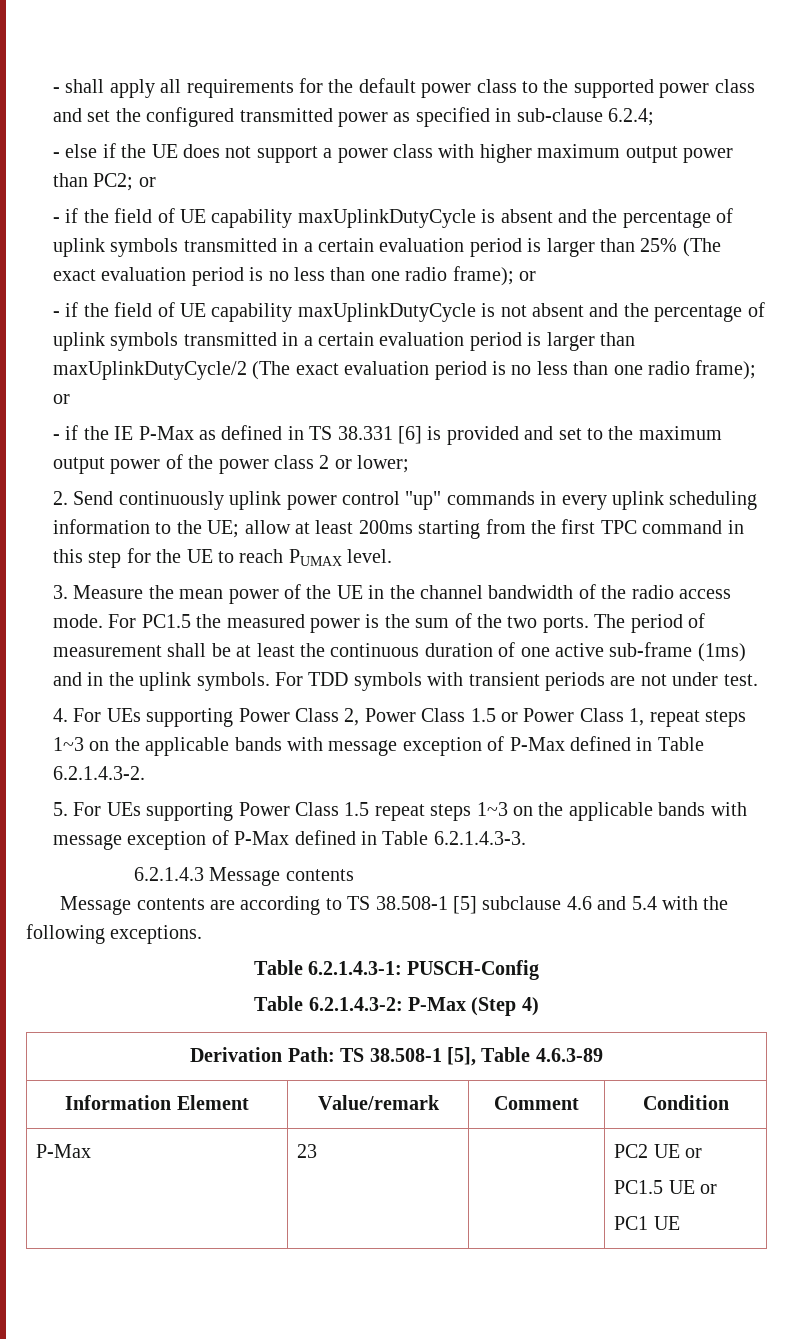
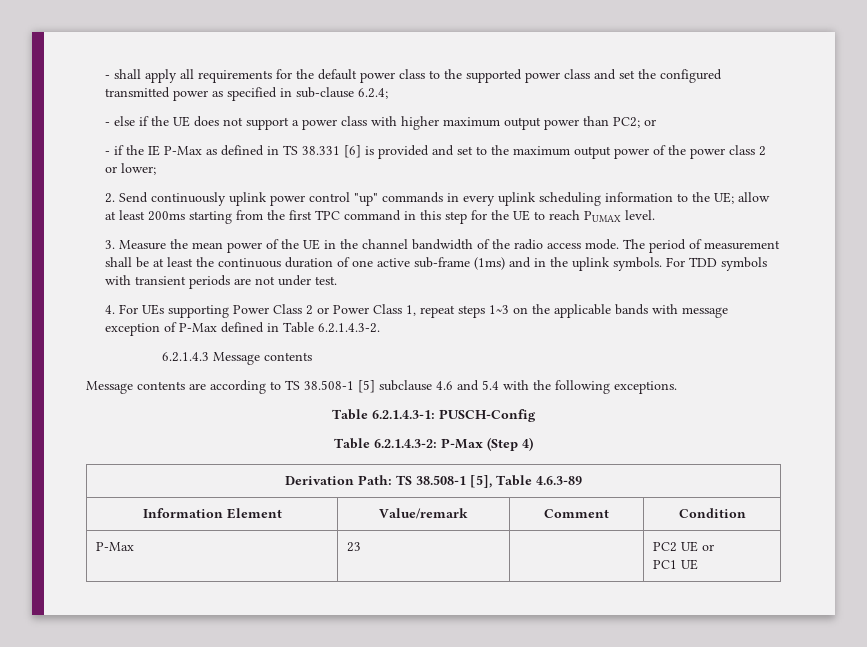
- - if the field of UE capability maxUplinkDutyCycle is absent and the percentage of uplink symbols transmitted in a certain evaluation period is larger than 25% (The exact evaluation period is no less than one radio frame); or
- - if the field of UE capability maxUplinkDutyCycle is not absent and the percentage of uplink symbols transmitted in a certain evaluation period is larger than maxUplinkDutyCycle/2 (The exact evaluation period is no less than one radio frame); or
- For PC1.5 the measured power is the sum of the two ports.
- 4. For UEs supporting Power Class 2, Power Class 1.5 or Power Class 1, repeat steps 1~3 on the applicable bands with message exception of P-Max defined in Table 6.2.1.4.3-2.
+ 4. For UEs supporting Power Class 2 or Power Class 1, repeat steps 1~3 on the applicable bands with message exception of P-Max defined in Table 6.2.1.4.3-2.
- 5. For UEs supporting Power Class 1.5 repeat steps 1~3 on the applicable bands with message exception of P-Max defined in Table 6.2.1.4.3-3.
  P-Max | 23 | | PC2 UE or
- PC1.5 UE or

